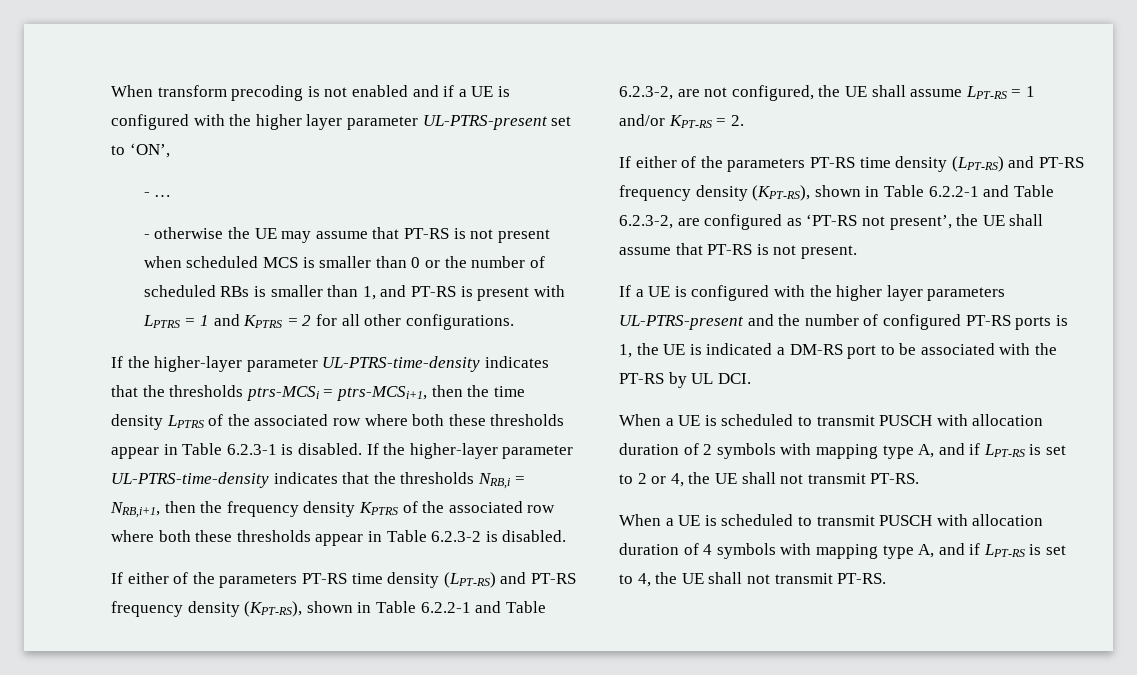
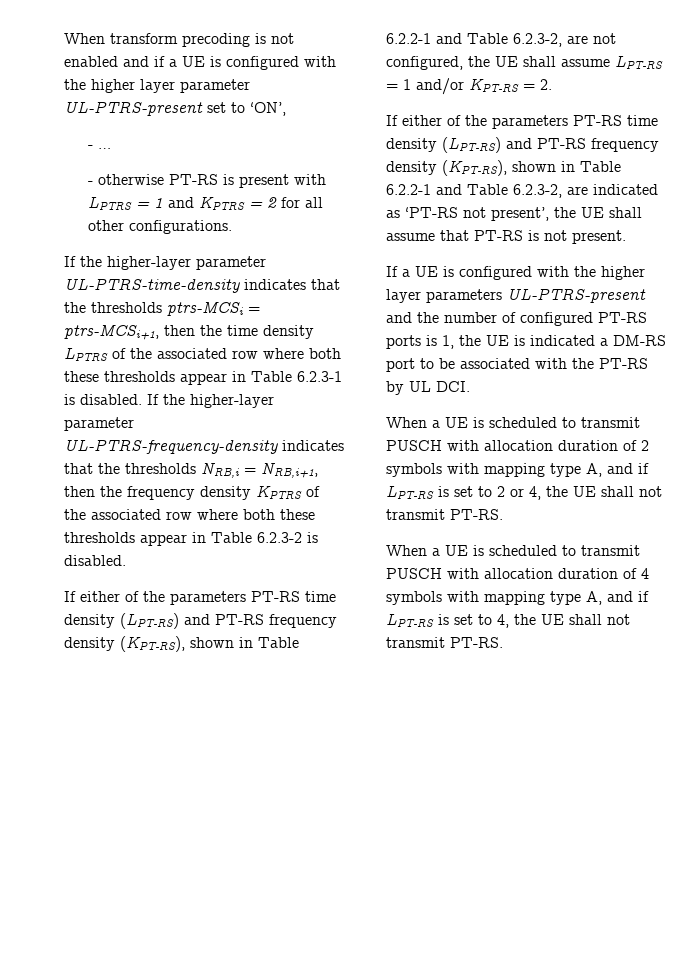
- - otherwise the UE may assume that PT-RS is not present when scheduled MCS is smaller than 0 or the number of scheduled RBs is smaller than 1, and PT-RS is present with LPTRS = 1 and KPTRS = 2 for all other configurations.
+ - otherwise PT-RS is present with LPTRS = 1 and KPTRS = 2 for all other configurations.
- If the higher-layer parameter UL-PTRS-time-density indicates that the thresholds NRB,i = NRB,i+1, then the frequency density KPTRS of the associated row where both these thresholds appear in Table 6.2.3-2 is disabled.
+ If the higher-layer parameter UL-PTRS-frequency-density indicates that the thresholds NRB,i = NRB,i+1, then the frequency density KPTRS of the associated row where both these thresholds appear in Table 6.2.3-2 is disabled.
- If either of the parameters PT-RS time density (LPT-RS) and PT-RS frequency density (KPT-RS), shown in Table 6.2.2-1 and Table 6.2.3-2, are configured as ‘PT-RS not present’, the UE shall assume that PT-RS is not present.
+ If either of the parameters PT-RS time density (LPT-RS) and PT-RS frequency density (KPT-RS), shown in Table 6.2.2-1 and Table 6.2.3-2, are indicated as ‘PT-RS not present’, the UE shall assume that PT-RS is not present.

